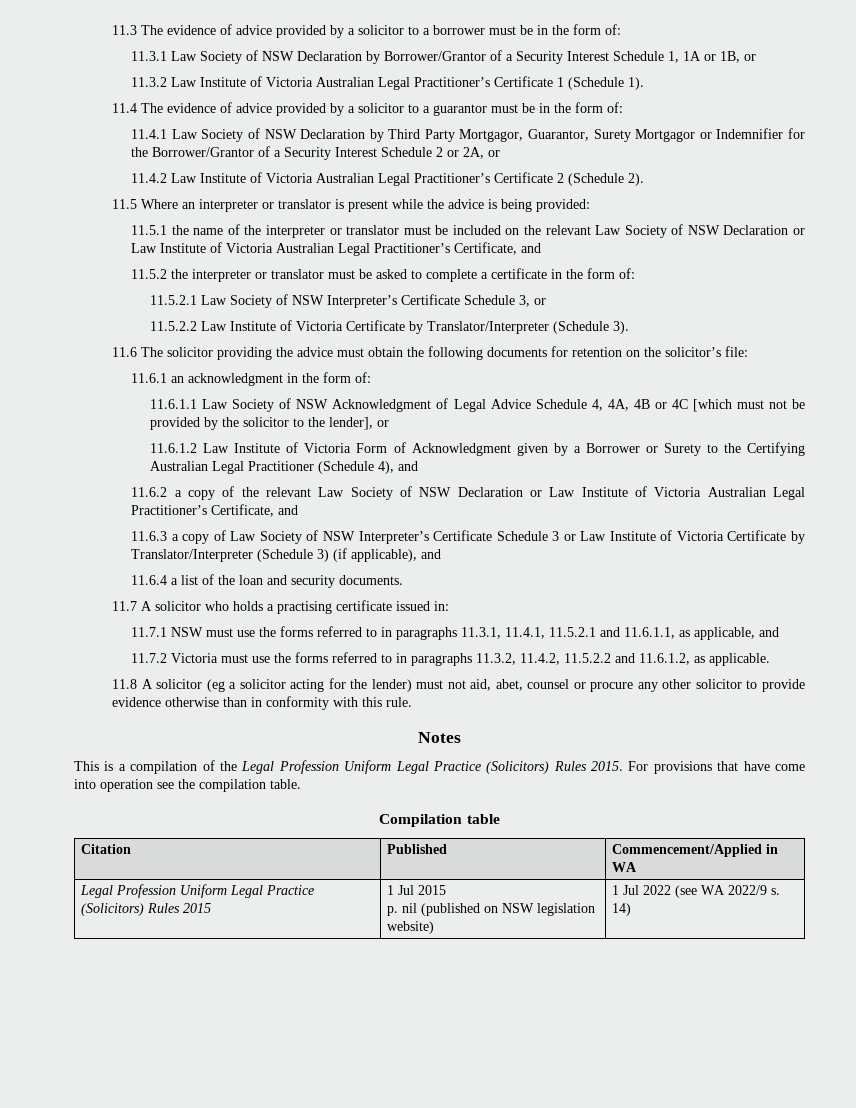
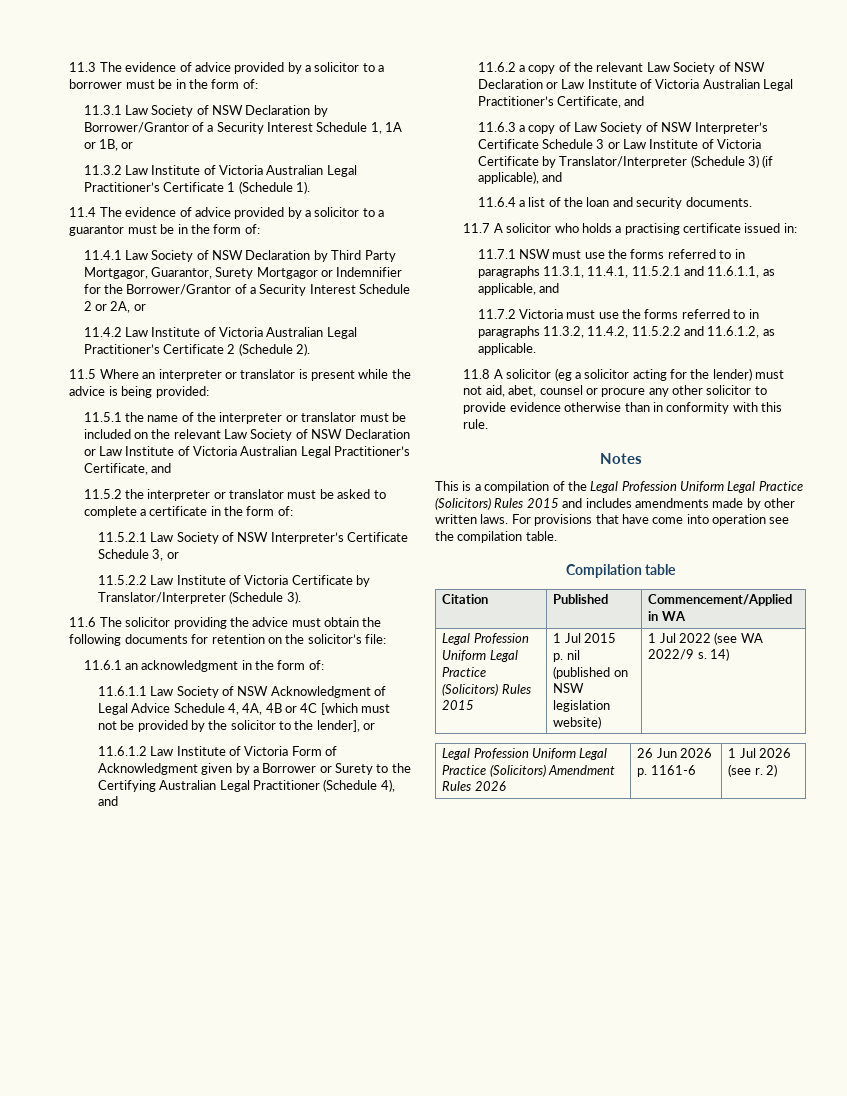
- This is a compilation of the Legal Profession Uniform Legal Practice (Solicitors) Rules 2015.
+ This is a compilation of the Legal Profession Uniform Legal Practice (Solicitors) Rules 2015 and includes amendments made by other written laws.
+ Legal Profession Uniform Legal Practice (Solicitors) Amendment Rules 2026 | 26 Jun 2026 p. 1161-6 | 1 Jul 2026 (see r. 2)

